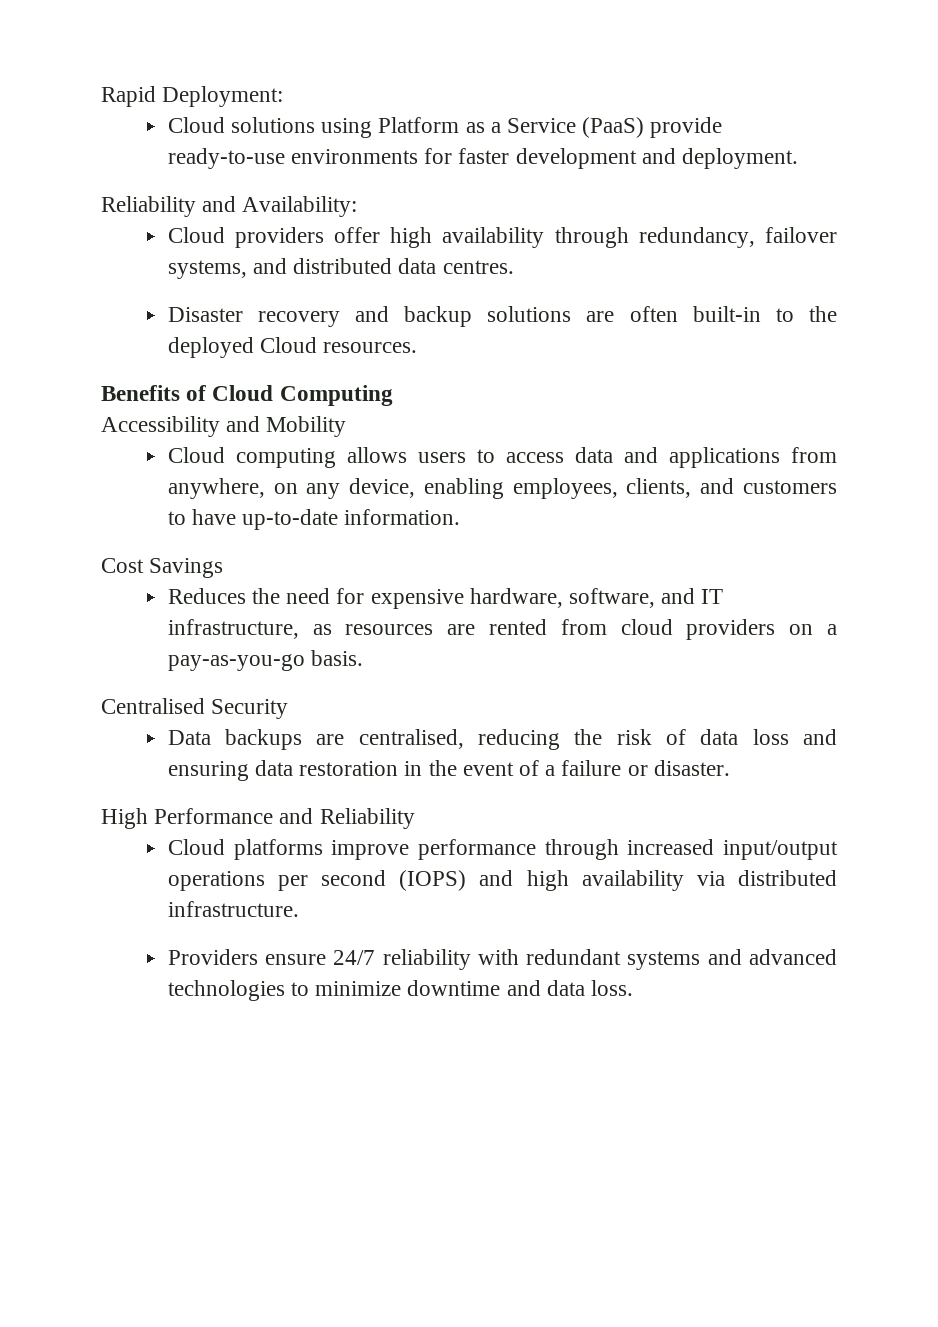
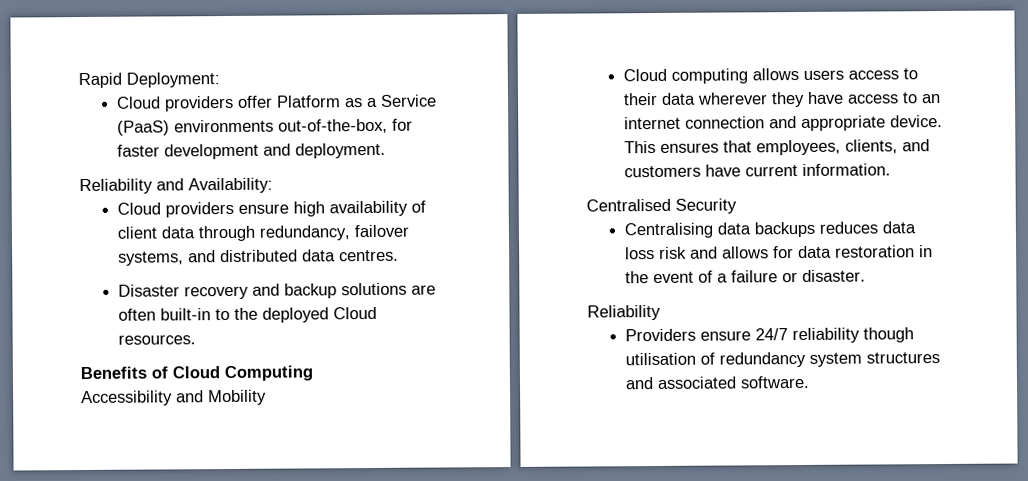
- Cloud solutions using Platform as a Service (PaaS) provide ready-to-use environments for faster development and deployment.
+ Cloud providers offer Platform as a Service (PaaS) environments out-of-the-box, for faster development and deployment.
- Cloud providers offer high availability through redundancy, failover systems, and distributed data centres.
+ Cloud providers ensure high availability of client data through redundancy, failover systems, and distributed data centres.
- Cloud computing allows users to access data and applications from anywhere, on any device, enabling employees, clients, and customers to have up-to-date information.
- Cost Savings
- Reduces the need for expensive hardware, software, and IT infrastructure, as resources are rented from cloud providers on a pay-as-you-go basis.
+ Cloud computing allows users access to their data wherever they have access to an internet connection and appropriate device. This ensures that employees, clients, and customers have current information.
  Centralised Security
- Data backups are centralised, reducing the risk of data loss and ensuring data restoration in the event of a failure or disaster.
- High Performance and Reliability
- Cloud platforms improve performance through increased input/output operations per second (IOPS) and high availability via distributed infrastructure.
- Providers ensure 24/7 reliability with redundant systems and advanced technologies to minimize downtime and data loss.
+ Centralising data backups reduces data loss risk and allows for data restoration in the event of a failure or disaster.
+ Reliability
+ Providers ensure 24/7 reliability though utilisation of redundancy system structures and associated software.

